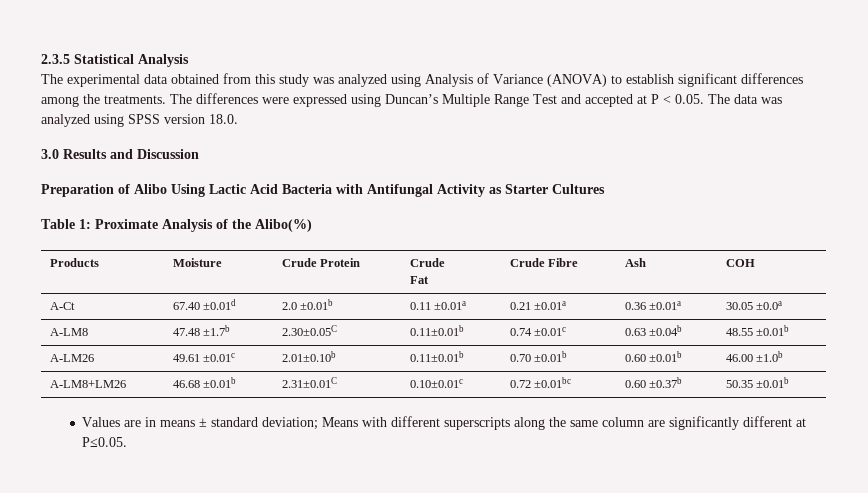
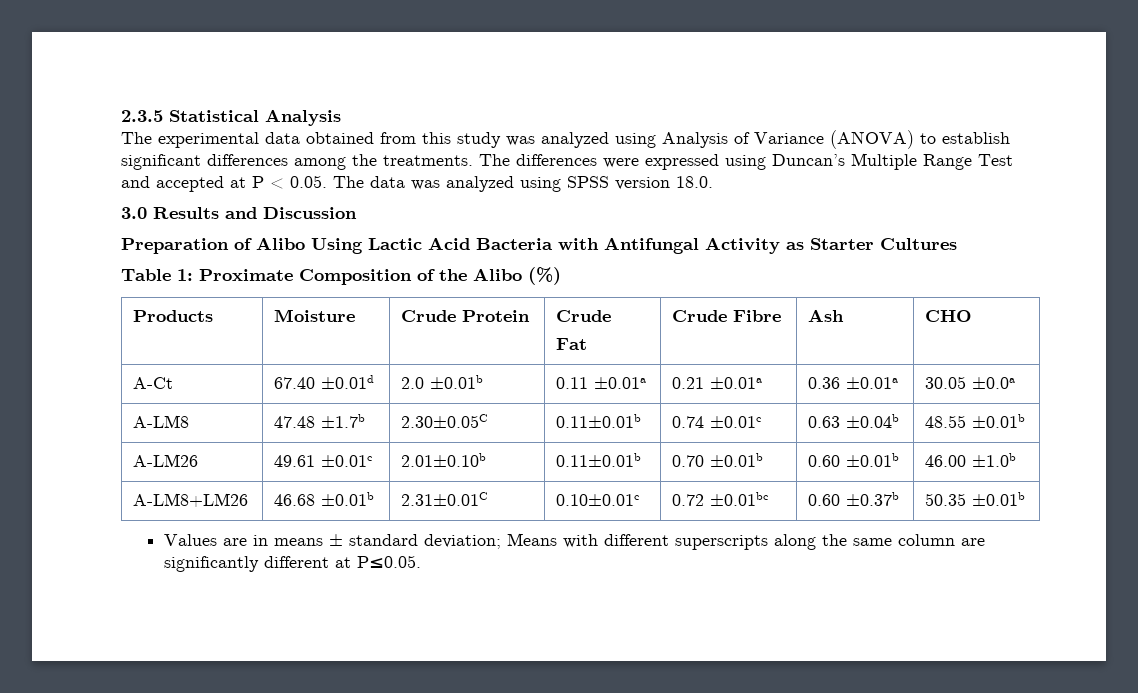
- Table 1: Proximate Analysis of the Alibo(%)
+ Table 1: Proximate Composition of the Alibo (%)
  Products | Moisture | Crude Protein | Crude
- Fat | Crude Fibre | Ash | COH
+ Fat | Crude Fibre | Ash | CHO

